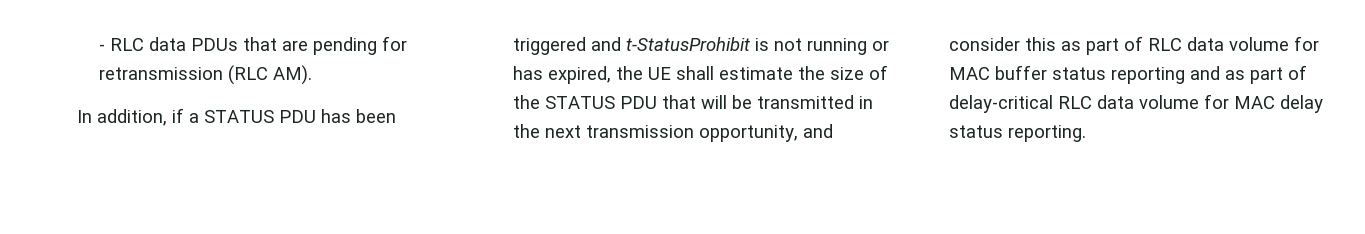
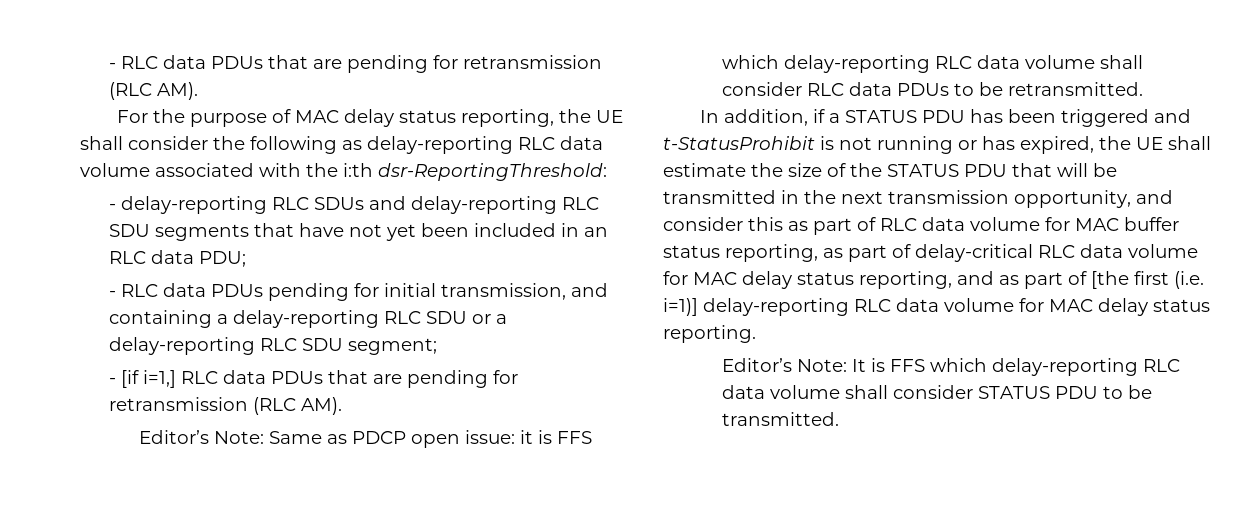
+ For the purpose of MAC delay status reporting, the UE shall consider the following as delay-reporting RLC data volume associated with the i:th dsr-ReportingThreshold:
+ - delay-reporting RLC SDUs and delay-reporting RLC SDU segments that have not yet been included in an RLC data PDU;
+ - RLC data PDUs pending for initial transmission, and containing a delay-reporting RLC SDU or a delay-reporting RLC SDU segment;
+ - [if i=1,] RLC data PDUs that are pending for retransmission (RLC AM).
+ Editor’s Note: Same as PDCP open issue: it is FFS which delay-reporting RLC data volume shall consider RLC data PDUs to be retransmitted.
- In addition, if a STATUS PDU has been triggered and t-StatusProhibit is not running or has expired, the UE shall estimate the size of the STATUS PDU that will be transmitted in the next transmission opportunity, and consider this as part of RLC data volume for MAC buffer status reporting and as part of delay-critical RLC data volume for MAC delay status reporting.
+ In addition, if a STATUS PDU has been triggered and t-StatusProhibit is not running or has expired, the UE shall estimate the size of the STATUS PDU that will be transmitted in the next transmission opportunity, and consider this as part of RLC data volume for MAC buffer status reporting, as part of delay-critical RLC data volume for MAC delay status reporting, and as part of [the first (i.e. i=1)] delay-reporting RLC data volume for MAC delay status reporting.
+ Editor’s Note: It is FFS which delay-reporting RLC data volume shall consider STATUS PDU to be transmitted.

